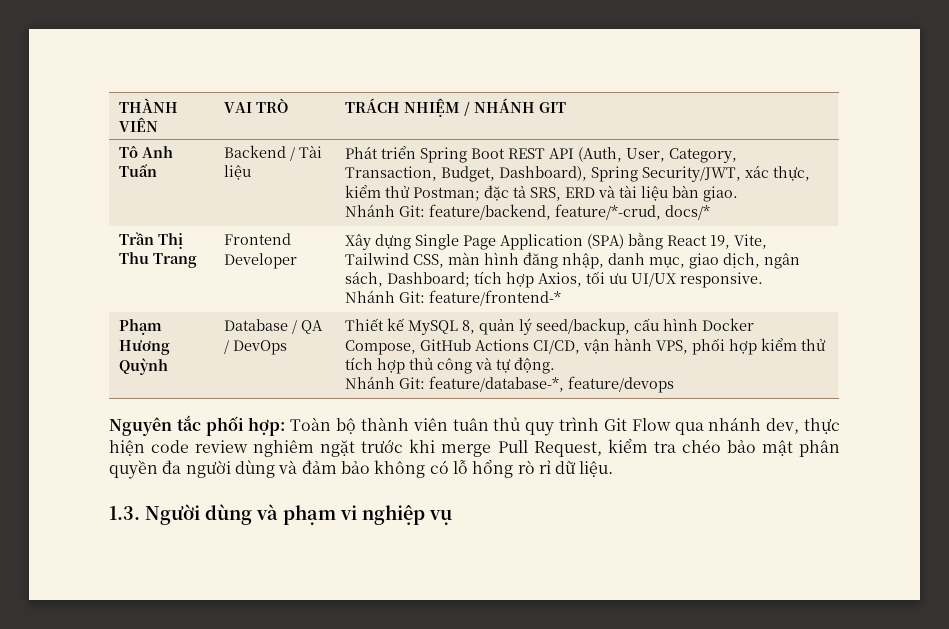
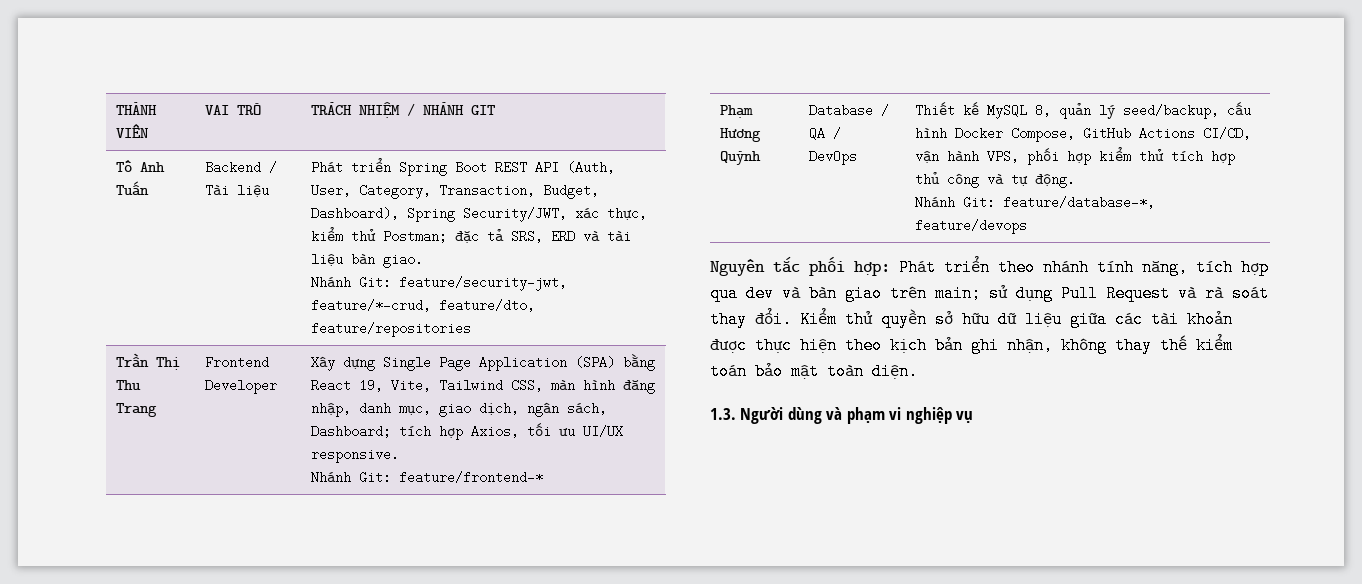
- Nhánh Git: feature/backend, feature/*-crud, docs/*
+ Nhánh Git: feature/security-jwt, feature/*-crud, feature/dto, feature/repositories
- Nguyên tắc phối hợp: Toàn bộ thành viên tuân thủ quy trình Git Flow qua nhánh dev, thực hiện code review nghiêm ngặt trước khi merge Pull Request, kiểm tra chéo bảo mật phân quyền đa người dùng và đảm bảo không có lỗ hổng rò rỉ dữ liệu.
+ Nguyên tắc phối hợp: Phát triển theo nhánh tính năng, tích hợp qua dev và bàn giao trên main; sử dụng Pull Request và rà soát thay đổi. Kiểm thử quyền sở hữu dữ liệu giữa các tài khoản được thực hiện theo kịch bản ghi nhận, không thay thế kiểm toán bảo mật toàn diện.

